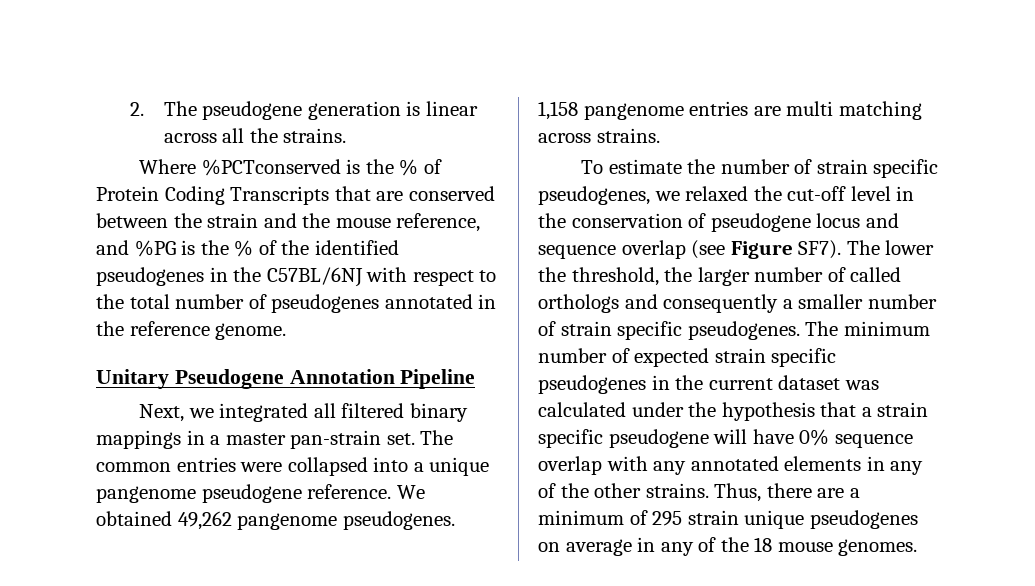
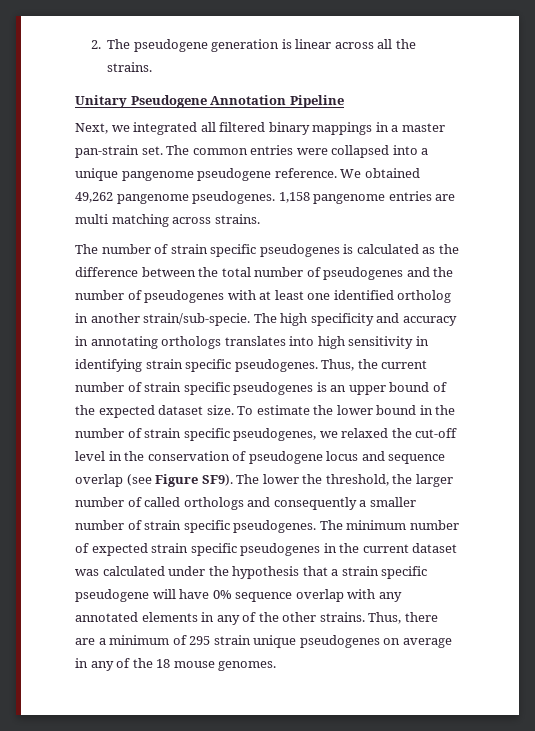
- Where %PCTconserved is the % of Protein Coding Transcripts that are conserved between the strain and the mouse reference, and %PG is the % of the identified pseudogenes in the C57BL/6NJ with respect to the total number of pseudogenes annotated in the reference genome.
- To estimate the number of strain specific pseudogenes, we relaxed the cut-off level in the conservation of pseudogene locus and sequence overlap (see Figure SF7).
+ The number of strain specific pseudogenes is calculated as the difference between the total number of pseudogenes and the number of pseudogenes with at least one identified ortholog in another strain/sub-specie. The high specificity and accuracy in annotating orthologs translates into high sensitivity in identifying strain specific pseudogenes. Thus, the current number of strain specific pseudogenes is an upper bound of the expected dataset size. To estimate the lower bound in the number of strain specific pseudogenes, we relaxed the cut-off level in the conservation of pseudogene locus and sequence overlap (see Figure SF9).

